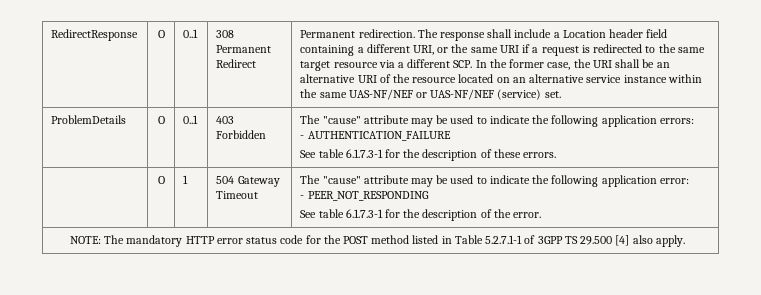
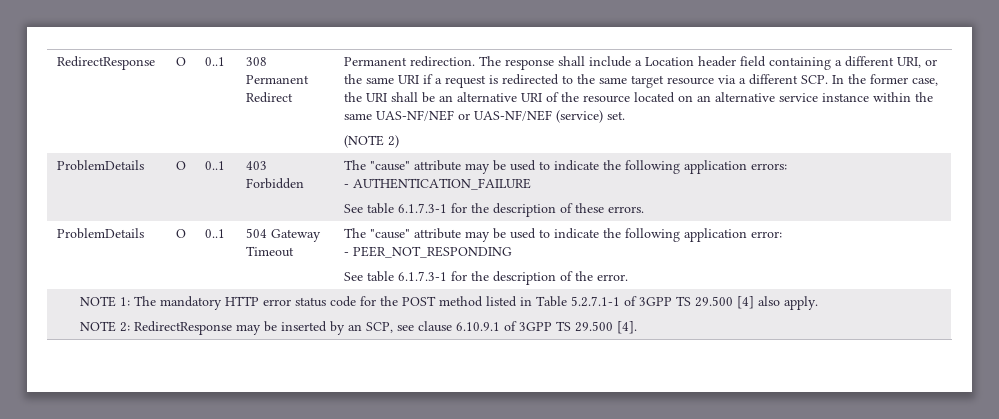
+ (NOTE 2)
- | O | 1 | 504 Gateway Timeout | The "cause" attribute may be used to indicate the following application error:
+ ProblemDetails | O | 0..1 | 504 Gateway Timeout | The "cause" attribute may be used to indicate the following application error:
- NOTE: The mandatory HTTP error status code for the POST method listed in Table 5.2.7.1-1 of 3GPP TS 29.500 [4] also apply.
+ NOTE 1: The mandatory HTTP error status code for the POST method listed in Table 5.2.7.1-1 of 3GPP TS 29.500 [4] also apply.
+ NOTE 2: RedirectResponse may be inserted by an SCP, see clause 6.10.9.1 of 3GPP TS 29.500 [4].

